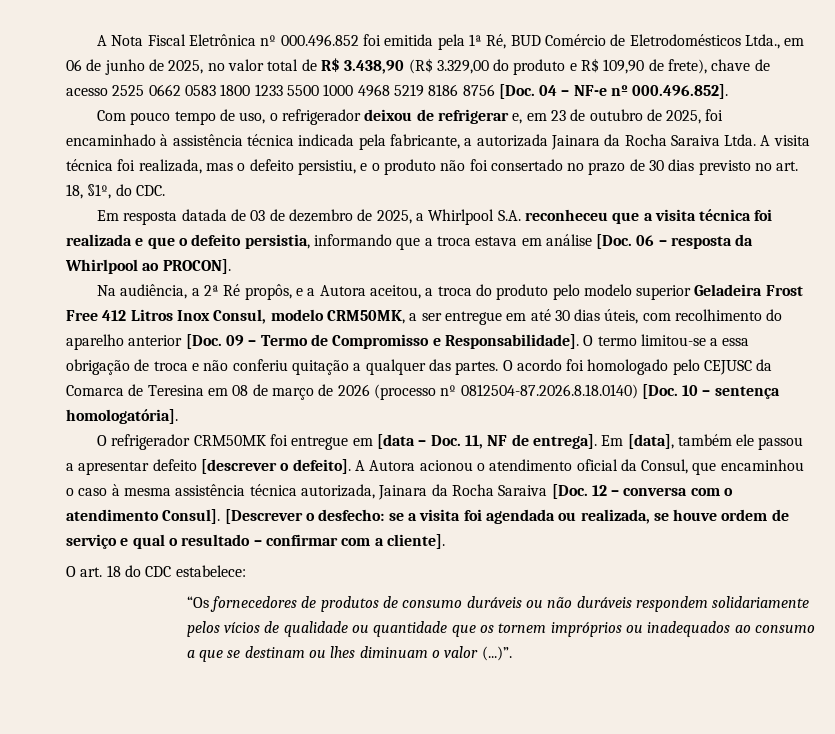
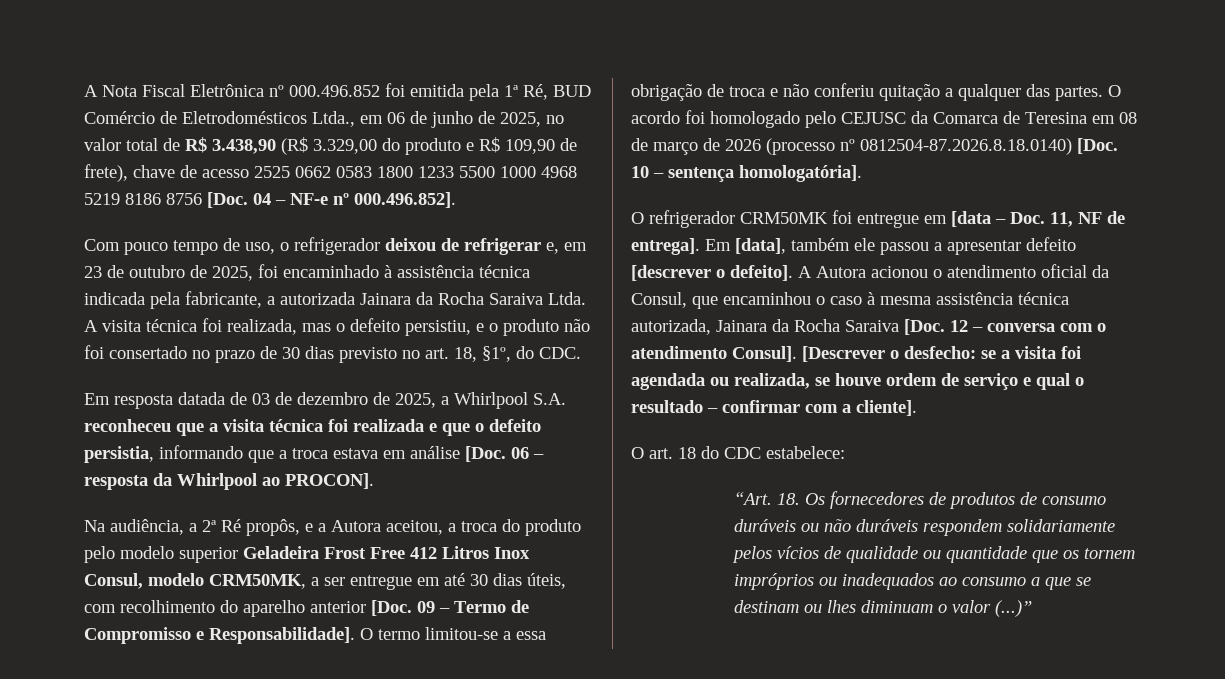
- “Os fornecedores de produtos de consumo duráveis ou não duráveis respondem solidariamente pelos vícios de qualidade ou quantidade que os tornem impróprios ou inadequados ao consumo a que se destinam ou lhes diminuam o valor (...)”.
+ “Art. 18. Os fornecedores de produtos de consumo duráveis ou não duráveis respondem solidariamente pelos vícios de qualidade ou quantidade que os tornem impróprios ou inadequados ao consumo a que se destinam ou lhes diminuam o valor (...)”

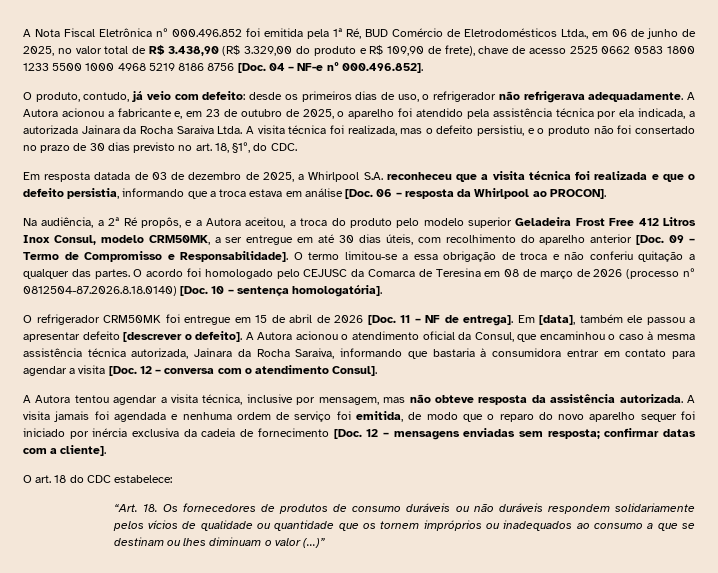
- Com pouco tempo de uso, o refrigerador deixou de refrigerar e, em 23 de outubro de 2025, foi encaminhado à assistência técnica indicada pela fabricante, a autorizada Jainara da Rocha Saraiva Ltda.
+ O produto, contudo, já veio com defeito: desde os primeiros dias de uso, o refrigerador não refrigerava adequadamente. A Autora acionou a fabricante e, em 23 de outubro de 2025, o aparelho foi atendido pela assistência técnica por ela indicada, a autorizada Jainara da Rocha Saraiva Ltda.
- O refrigerador CRM50MK foi entregue em [data – Doc. 11, NF de entrega].
+ O refrigerador CRM50MK foi entregue em 15 de abril de 2026 [Doc. 11 – NF de entrega].
- A Autora acionou o atendimento oficial da Consul, que encaminhou o caso à mesma assistência técnica autorizada, Jainara da Rocha Saraiva [Doc. 12 – conversa com o atendimento Consul]. [Descrever o desfecho: se a visita foi agendada ou realizada, se houve ordem de serviço e qual o resultado – confirmar com a cliente].
+ A Autora acionou o atendimento oficial da Consul, que encaminhou o caso à mesma assistência técnica autorizada, Jainara da Rocha Saraiva, informando que bastaria à consumidora entrar em contato para agendar a visita [Doc. 12 – conversa com o atendimento Consul].
+ A Autora tentou agendar a visita técnica, inclusive por mensagem, mas não obteve resposta da assistência autorizada. A visita jamais foi agendada e nenhuma ordem de serviço foi emitida, de modo que o reparo do novo aparelho sequer foi iniciado por inércia exclusiva da cadeia de fornecimento [Doc. 12 – mensagens enviadas sem resposta; confirmar datas com a cliente].

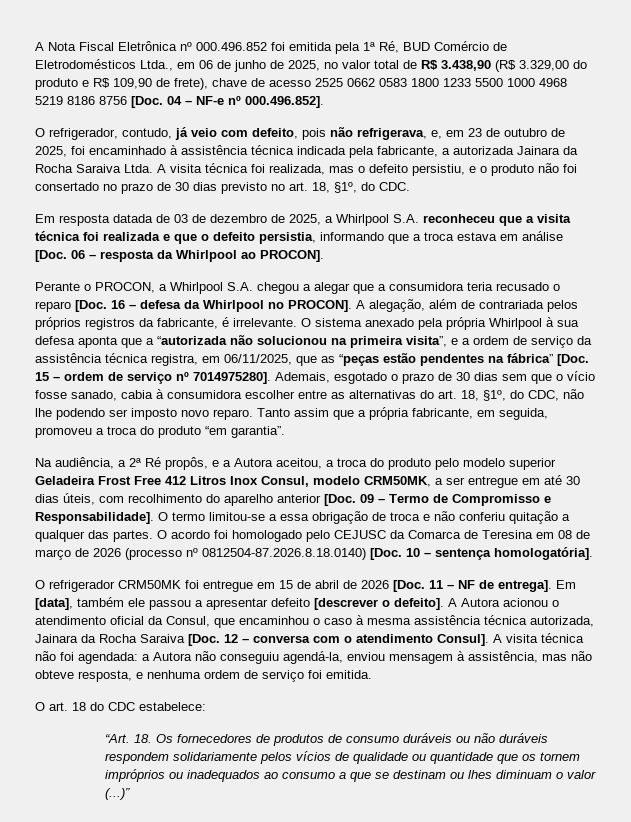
- O produto, contudo, já veio com defeito: desde os primeiros dias de uso, o refrigerador não refrigerava adequadamente. A Autora acionou a fabricante e, em 23 de outubro de 2025, o aparelho foi atendido pela assistência técnica por ela indicada, a autorizada Jainara da Rocha Saraiva Ltda.
+ O refrigerador, contudo, já veio com defeito, pois não refrigerava, e, em 23 de outubro de 2025, foi encaminhado à assistência técnica indicada pela fabricante, a autorizada Jainara da Rocha Saraiva Ltda.
+ Perante o PROCON, a Whirlpool S.A. chegou a alegar que a consumidora teria recusado o reparo [Doc. 16 – defesa da Whirlpool no PROCON]. A alegação, além de contrariada pelos próprios registros da fabricante, é irrelevante. O sistema anexado pela própria Whirlpool à sua defesa aponta que a “autorizada não solucionou na primeira visita”, e a ordem de serviço da assistência técnica registra, em 06/11/2025, que as “peças estão pendentes na fábrica” [Doc. 15 – ordem de serviço nº 7014975280]. Ademais, esgotado o prazo de 30 dias sem que o vício fosse sanado, cabia à consumidora escolher entre as alternativas do art. 18, §1º, do CDC, não lhe podendo ser imposto novo reparo. Tanto assim que a própria fabricante, em seguida, promoveu a troca do produto “em garantia”.
- A Autora acionou o atendimento oficial da Consul, que encaminhou o caso à mesma assistência técnica autorizada, Jainara da Rocha Saraiva, informando que bastaria à consumidora entrar em contato para agendar a visita [Doc. 12 – conversa com o atendimento Consul].
- A Autora tentou agendar a visita técnica, inclusive por mensagem, mas não obteve resposta da assistência autorizada. A visita jamais foi agendada e nenhuma ordem de serviço foi emitida, de modo que o reparo do novo aparelho sequer foi iniciado por inércia exclusiva da cadeia de fornecimento [Doc. 12 – mensagens enviadas sem resposta; confirmar datas com a cliente].
+ A Autora acionou o atendimento oficial da Consul, que encaminhou o caso à mesma assistência técnica autorizada, Jainara da Rocha Saraiva [Doc. 12 – conversa com o atendimento Consul]. A visita técnica não foi agendada: a Autora não conseguiu agendá-la, enviou mensagem à assistência, mas não obteve resposta, e nenhuma ordem de serviço foi emitida.

